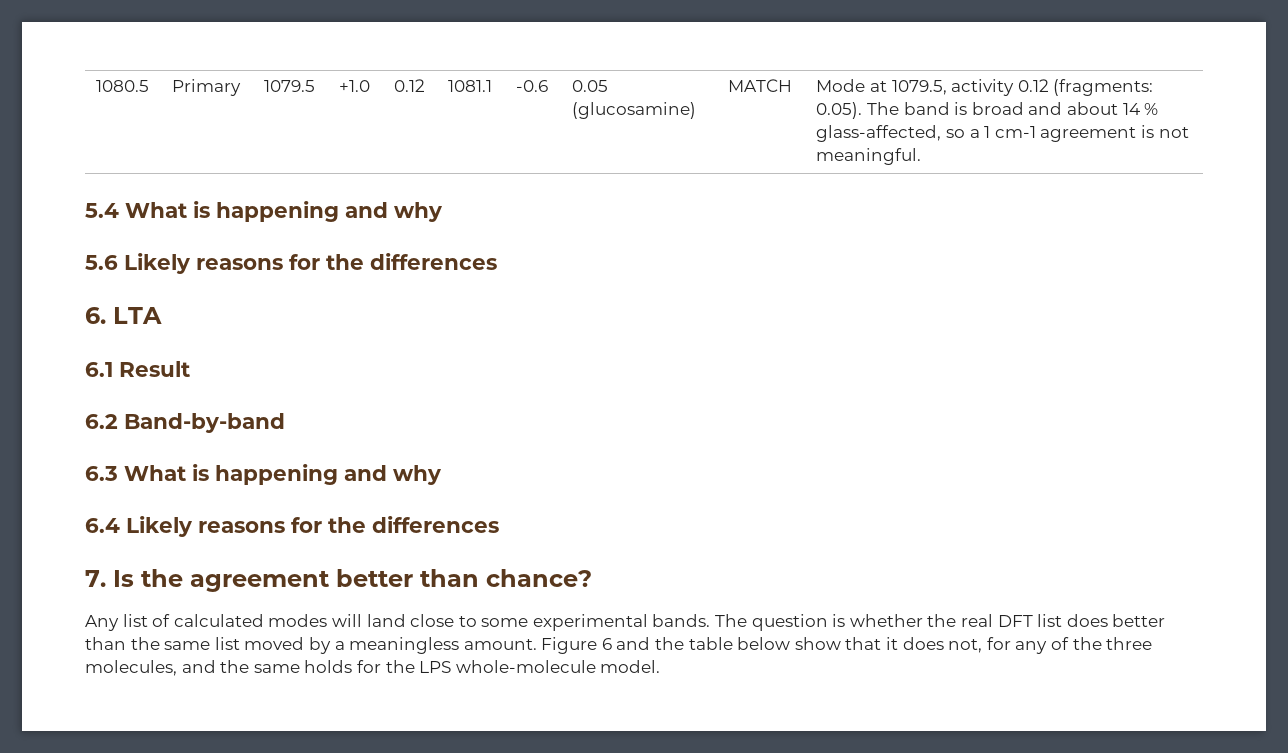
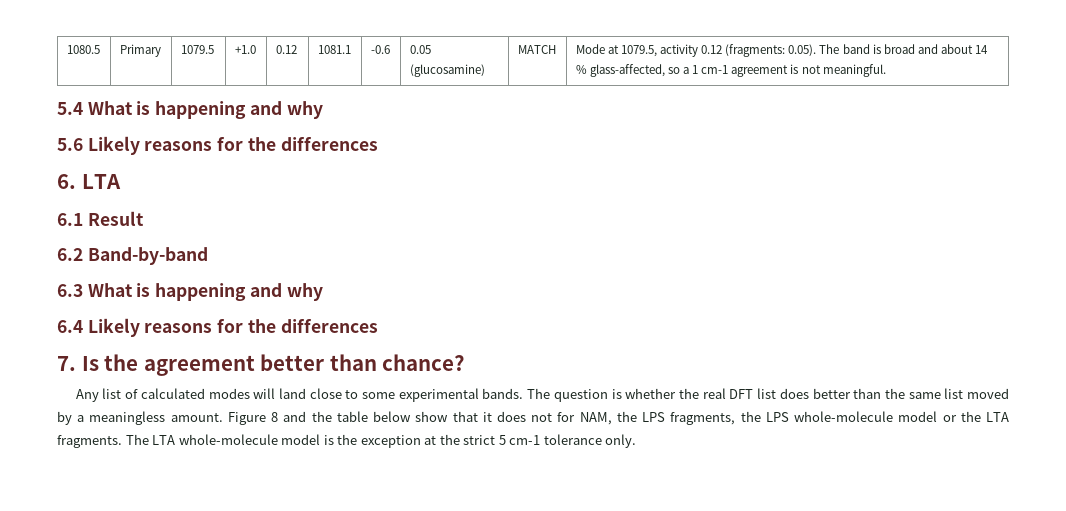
- Figure 6 and the table below show that it does not, for any of the three molecules, and the same holds for the LPS whole-molecule model.
+ Figure 8 and the table below show that it does not for NAM, the LPS fragments, the LPS whole-molecule model or the LTA fragments. The LTA whole-molecule model is the exception at the strict 5 cm-1 tolerance only.

